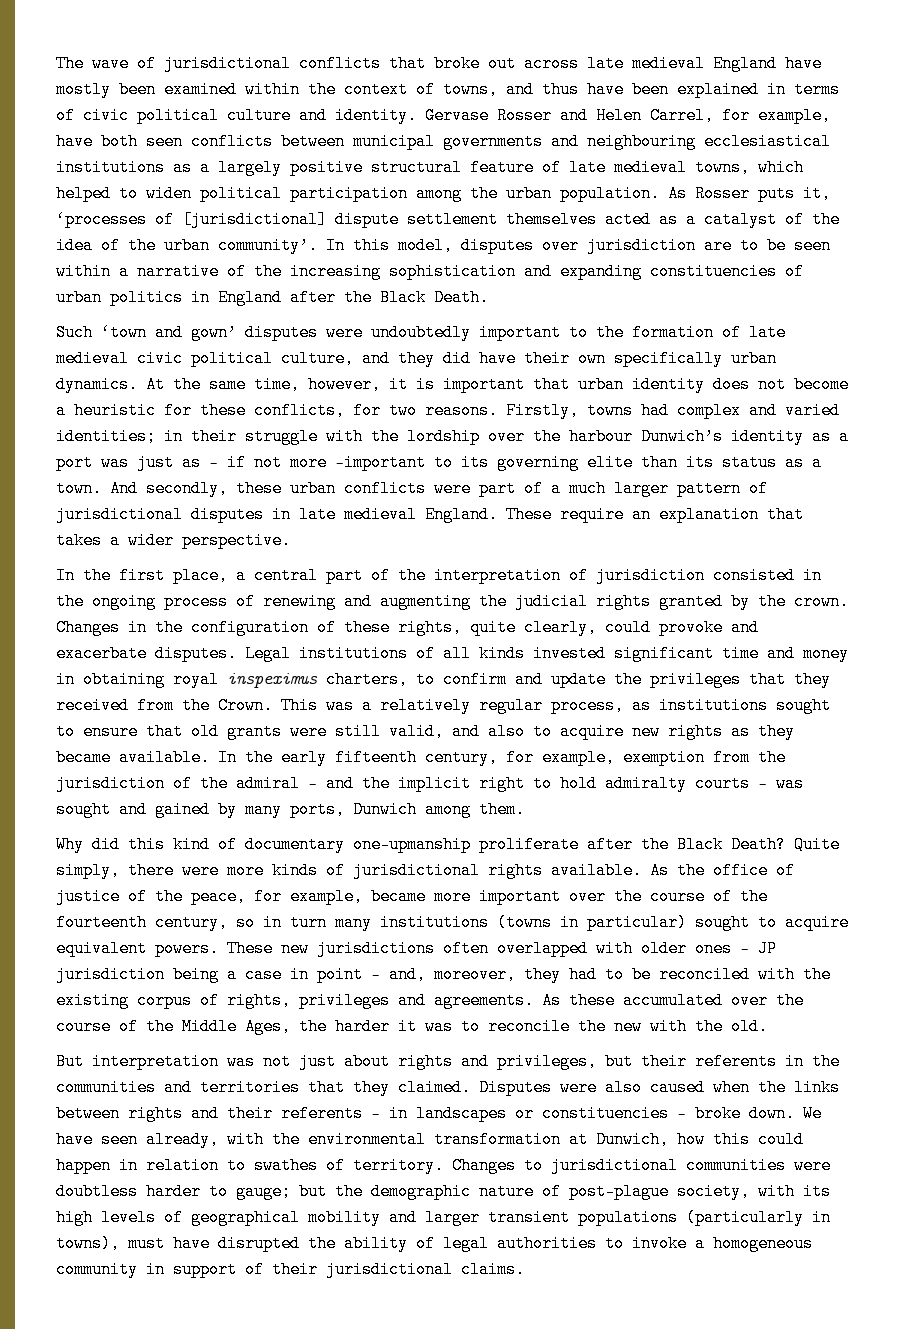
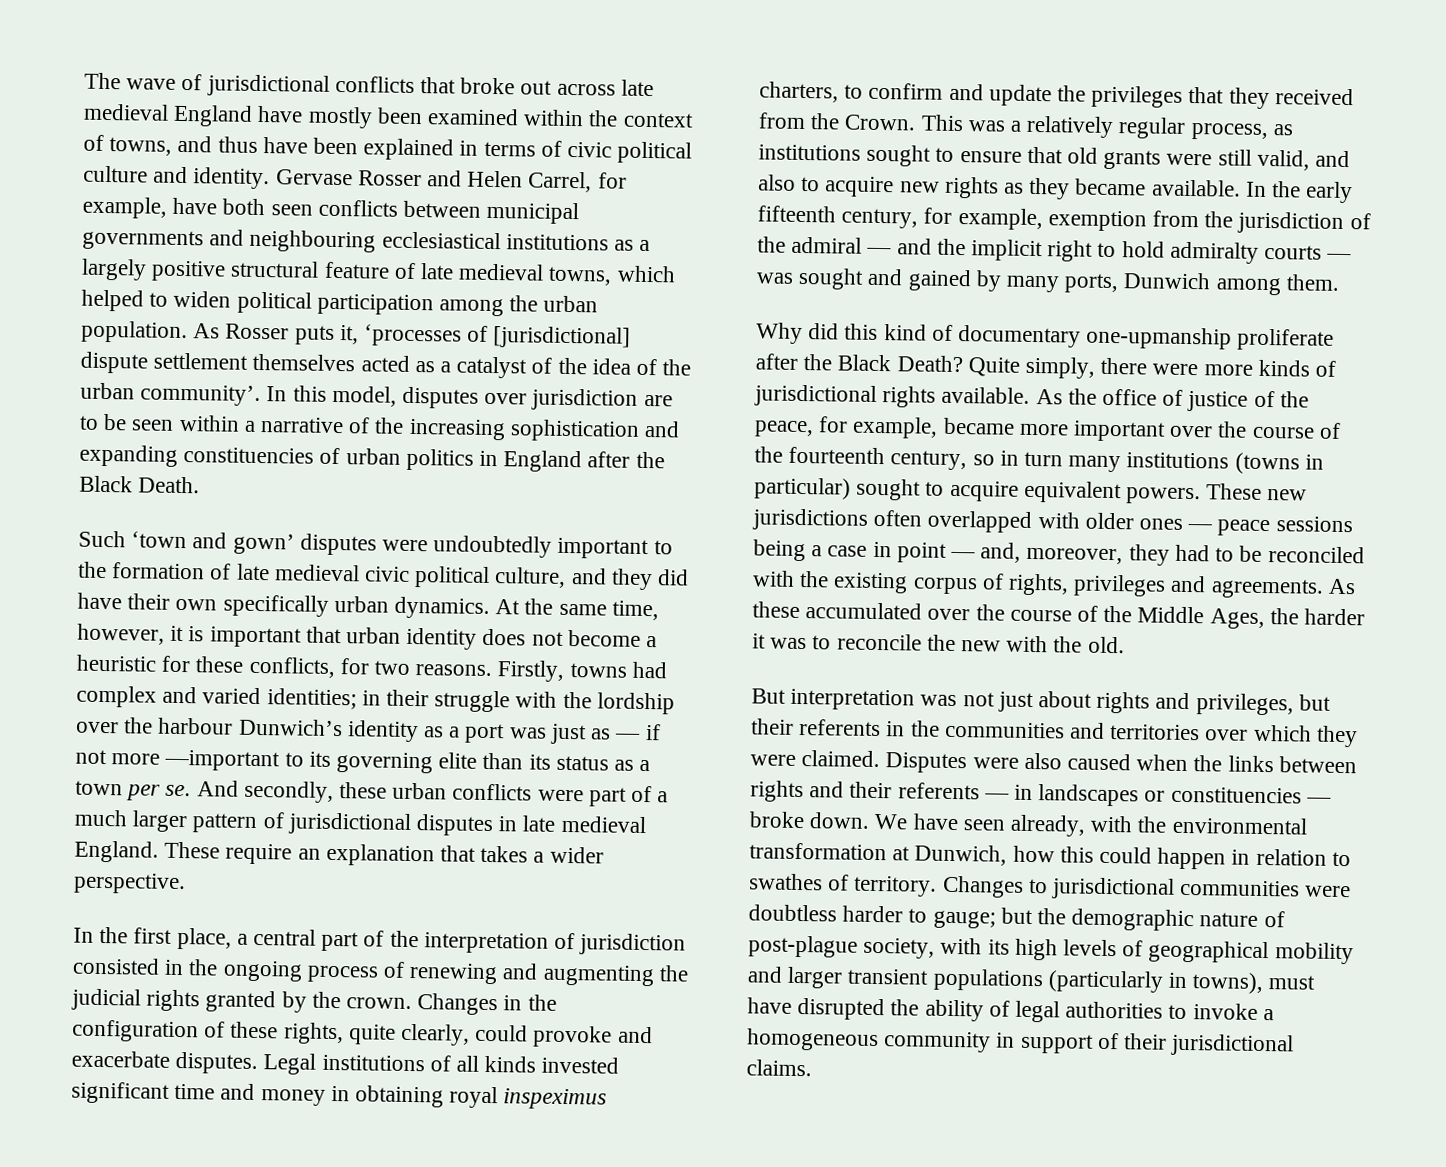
- Firstly, towns had complex and varied identities; in their struggle with the lordship over the harbour Dunwich’s identity as a port was just as — if not more —important to its governing elite than its status as a town.
+ Firstly, towns had complex and varied identities; in their struggle with the lordship over the harbour Dunwich’s identity as a port was just as — if not more —important to its governing elite than its status as a town per se.
- These new jurisdictions often overlapped with older ones — JP jurisdiction being a case in point — and, moreover, they had to be reconciled with the existing corpus of rights, privileges and agreements.
+ These new jurisdictions often overlapped with older ones — peace sessions being a case in point — and, moreover, they had to be reconciled with the existing corpus of rights, privileges and agreements.
- But interpretation was not just about rights and privileges, but their referents in the communities and territories that they claimed.
+ But interpretation was not just about rights and privileges, but their referents in the communities and territories over which they were claimed.

